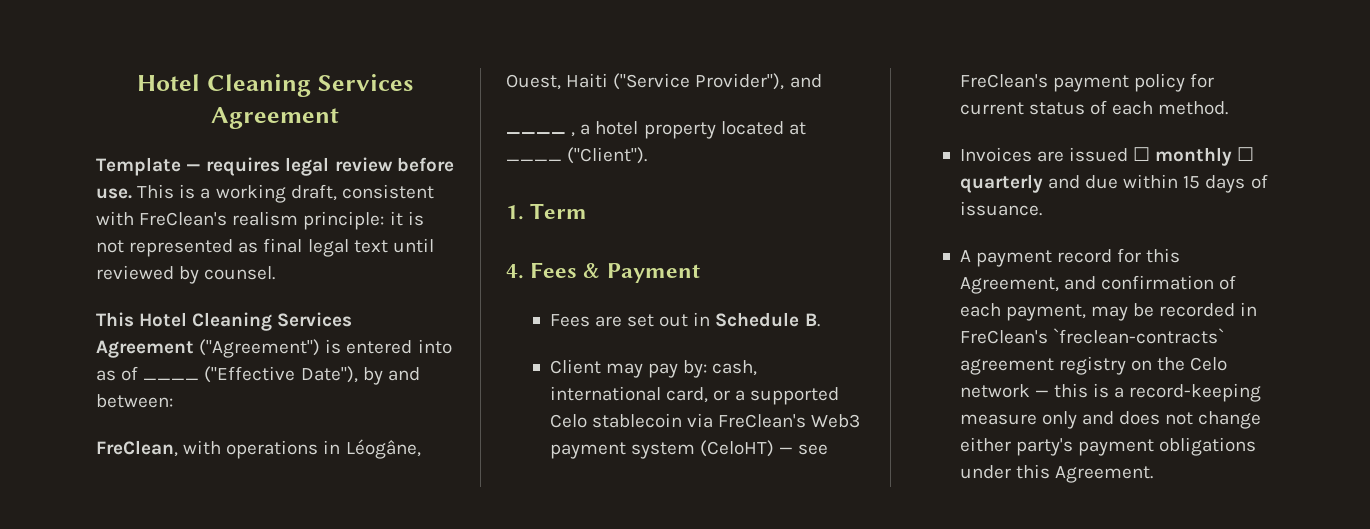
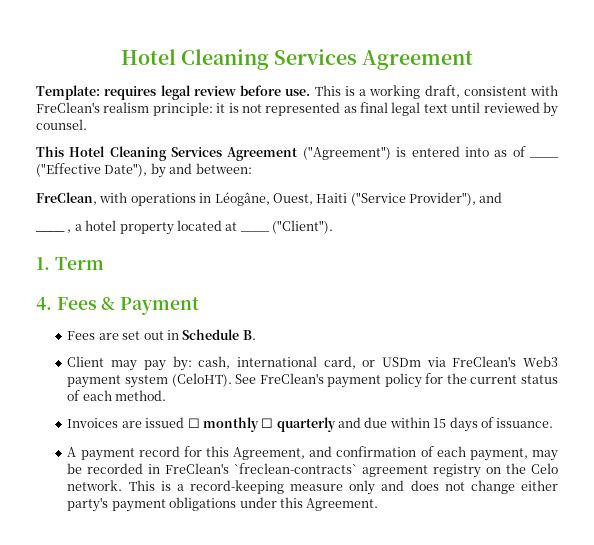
- Template — requires legal review before use.
+ Template: requires legal review before use.
- Client may pay by: cash, international card, or a supported Celo stablecoin via FreClean's Web3 payment system (CeloHT) — see FreClean's payment policy for current status of each method.
+ Client may pay by: cash, international card, or USDm via FreClean's Web3 payment system (CeloHT). See FreClean's payment policy for the current status of each method.
- A payment record for this Agreement, and confirmation of each payment, may be recorded in FreClean's `freclean-contracts` agreement registry on the Celo network — this is a record-keeping measure only and does not change either party's payment obligations under this Agreement.
+ A payment record for this Agreement, and confirmation of each payment, may be recorded in FreClean's `freclean-contracts` agreement registry on the Celo network. This is a record-keeping measure only and does not change either party's payment obligations under this Agreement.

